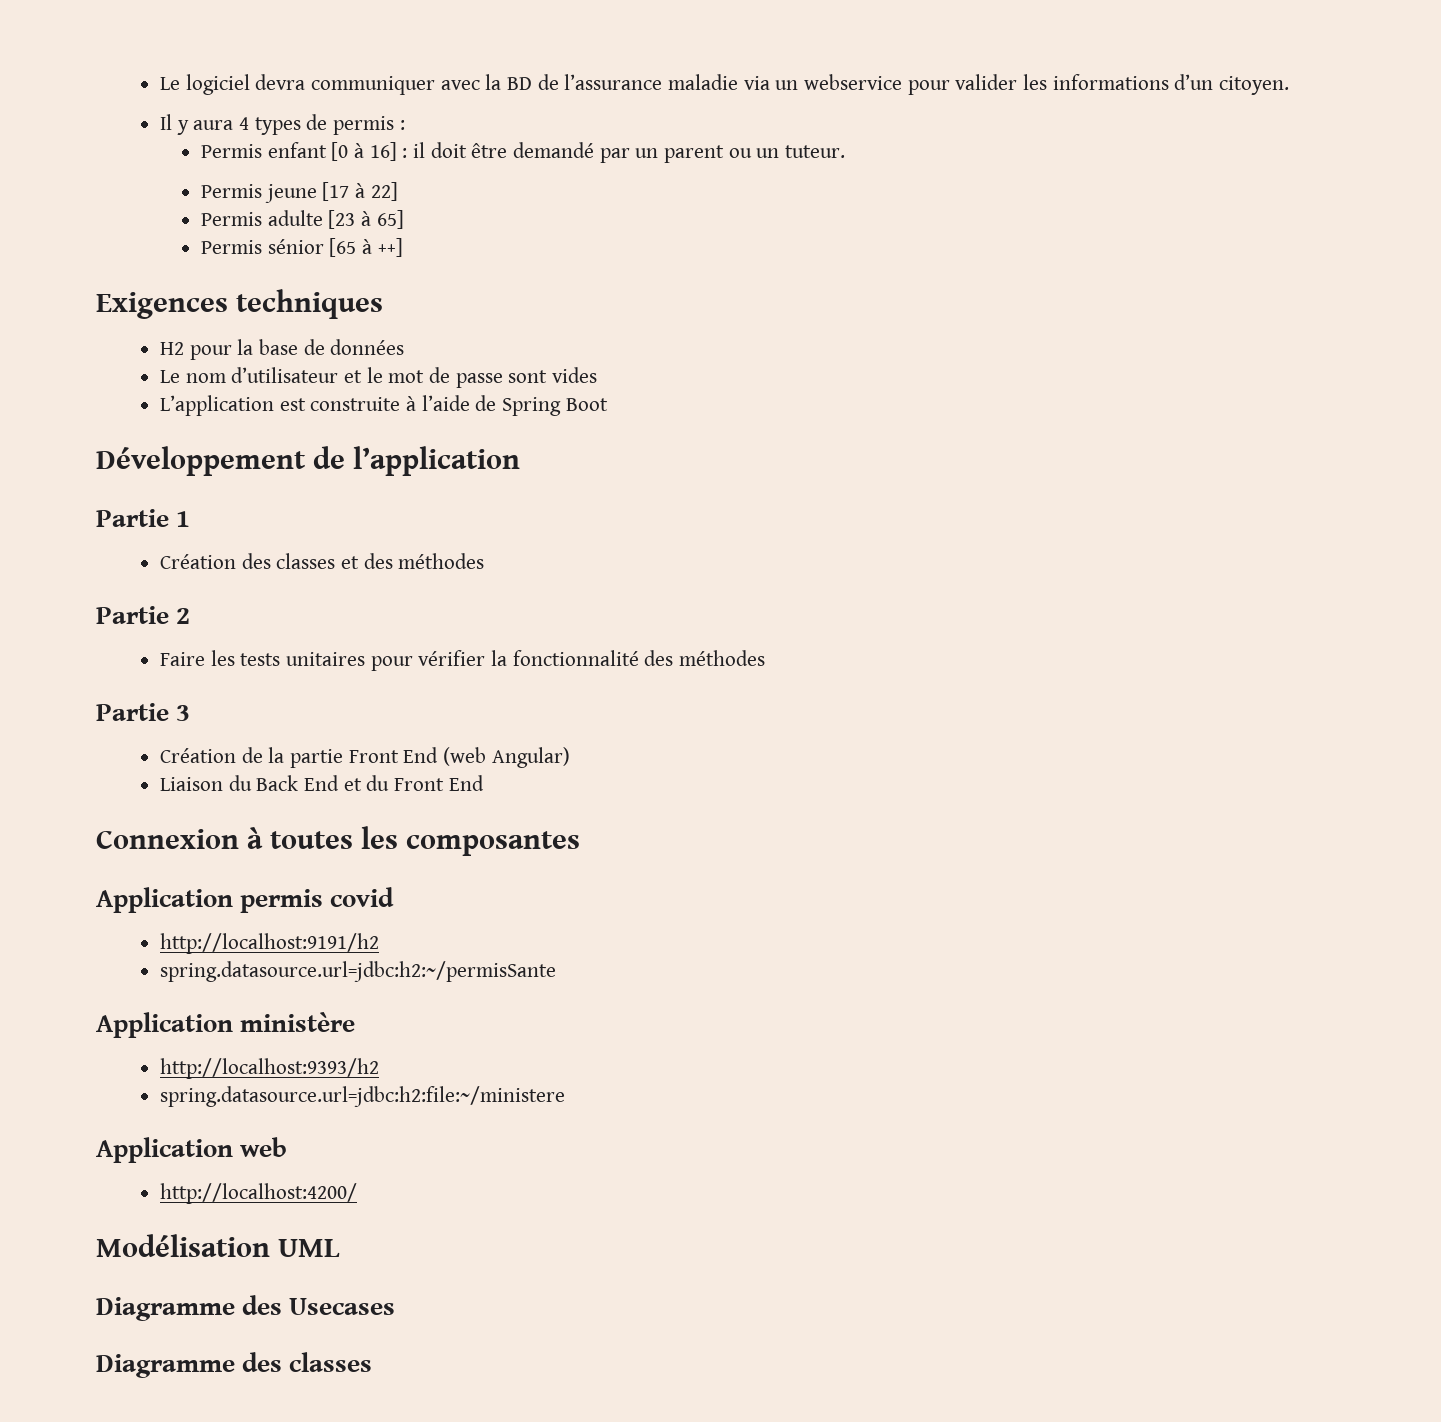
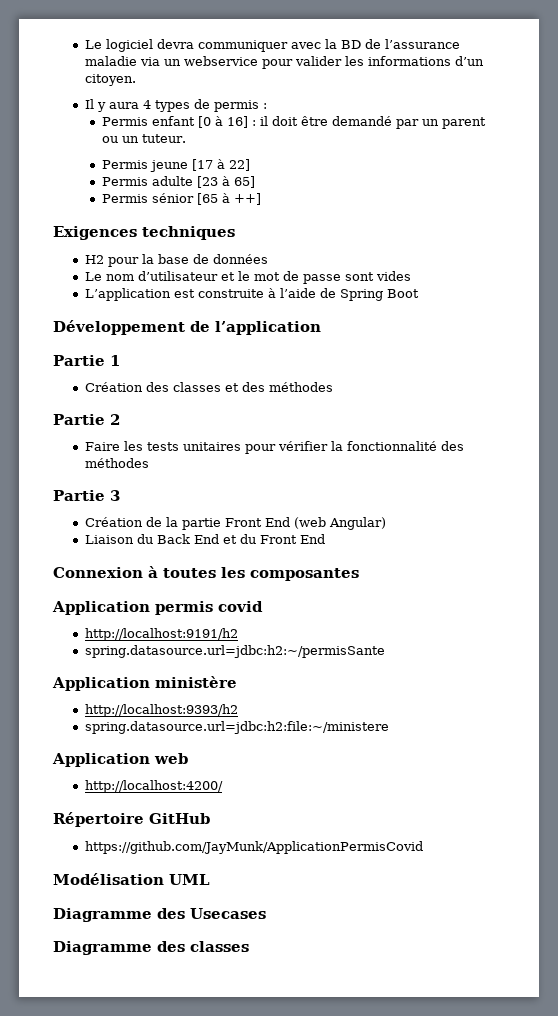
+ Répertoire GitHub
+ https://github.com/JayMunk/ApplicationPermisCovid

